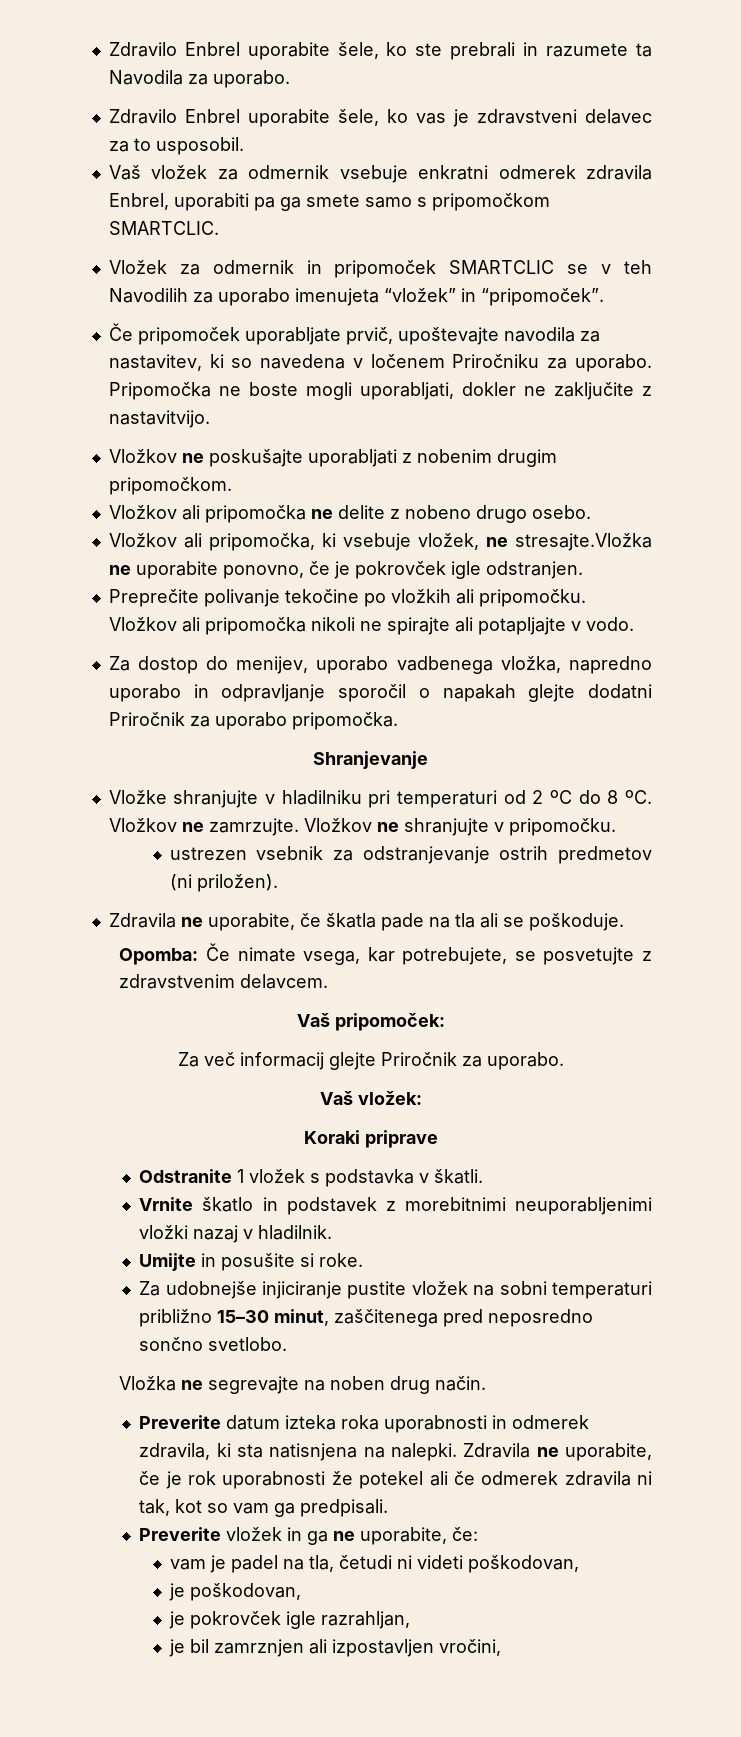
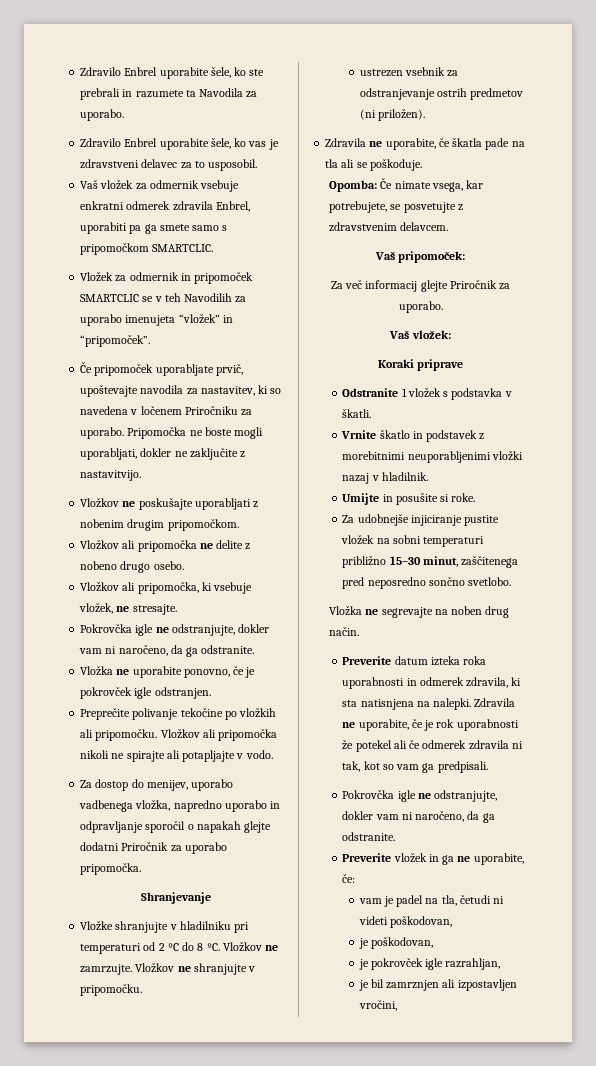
- Vložkov ali pripomočka, ki vsebuje vložek, ne stresajte.Vložka ne uporabite ponovno, če je pokrovček igle odstranjen.
+ Vložkov ali pripomočka, ki vsebuje vložek, ne stresajte.
+ Pokrovčka igle ne odstranjujte, dokler vam ni naročeno, da ga odstranite.
+ Vložka ne uporabite ponovno, če je pokrovček igle odstranjen.
  Zdravila ne uporabite, če je rok uporabnosti že potekel ali če odmerek zdravila ni tak, kot so vam ga predpisali.
+ Pokrovčka igle ne odstranjujte, dokler vam ni naročeno, da ga odstranite.

